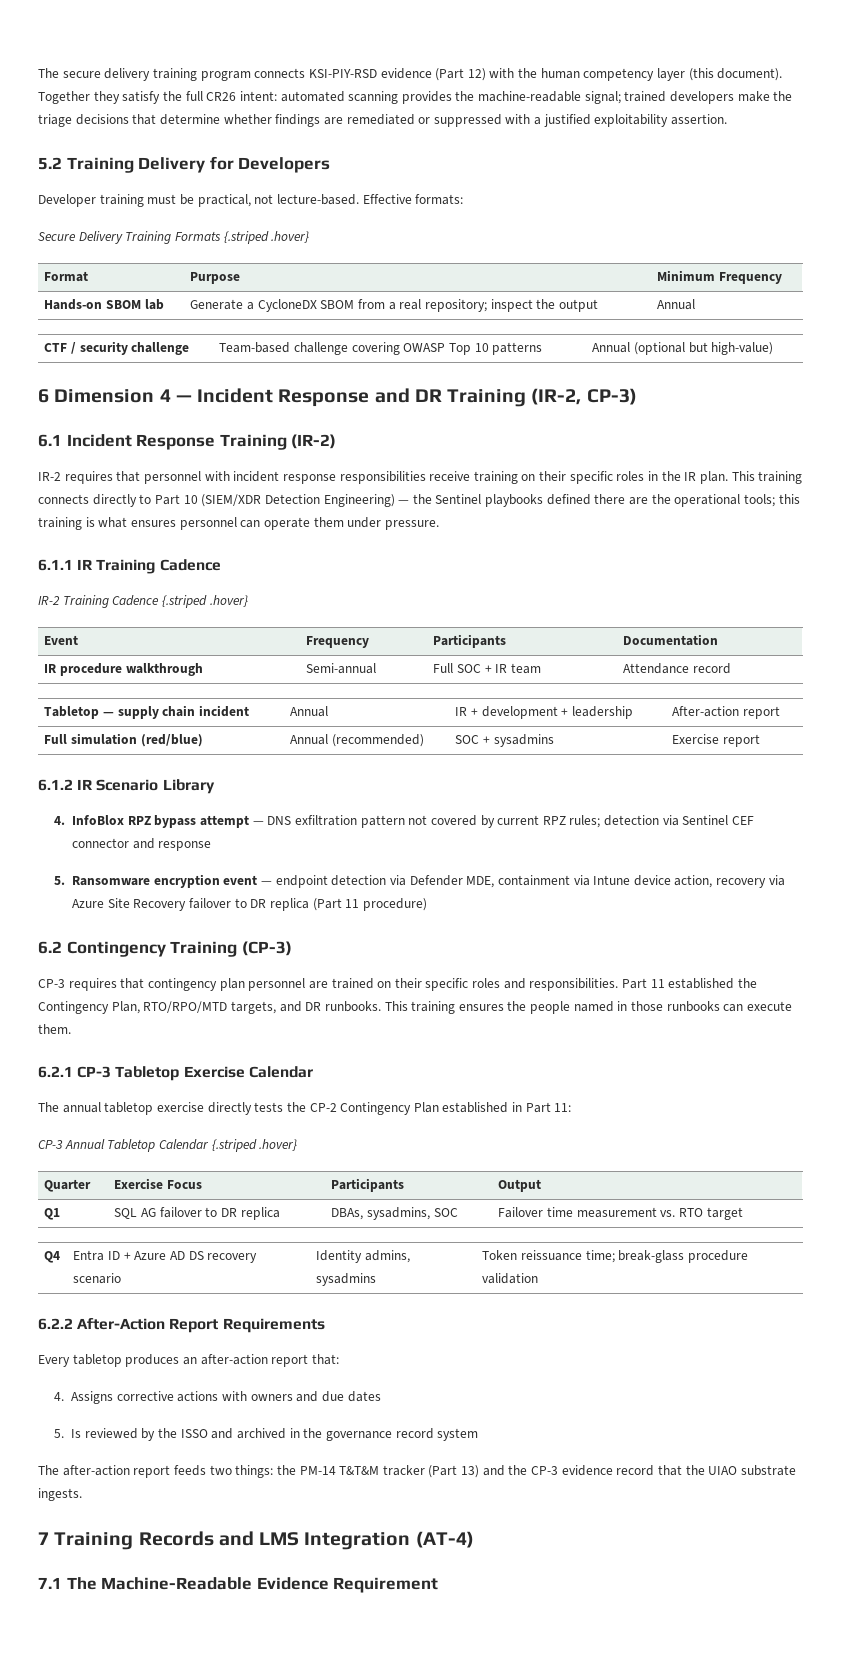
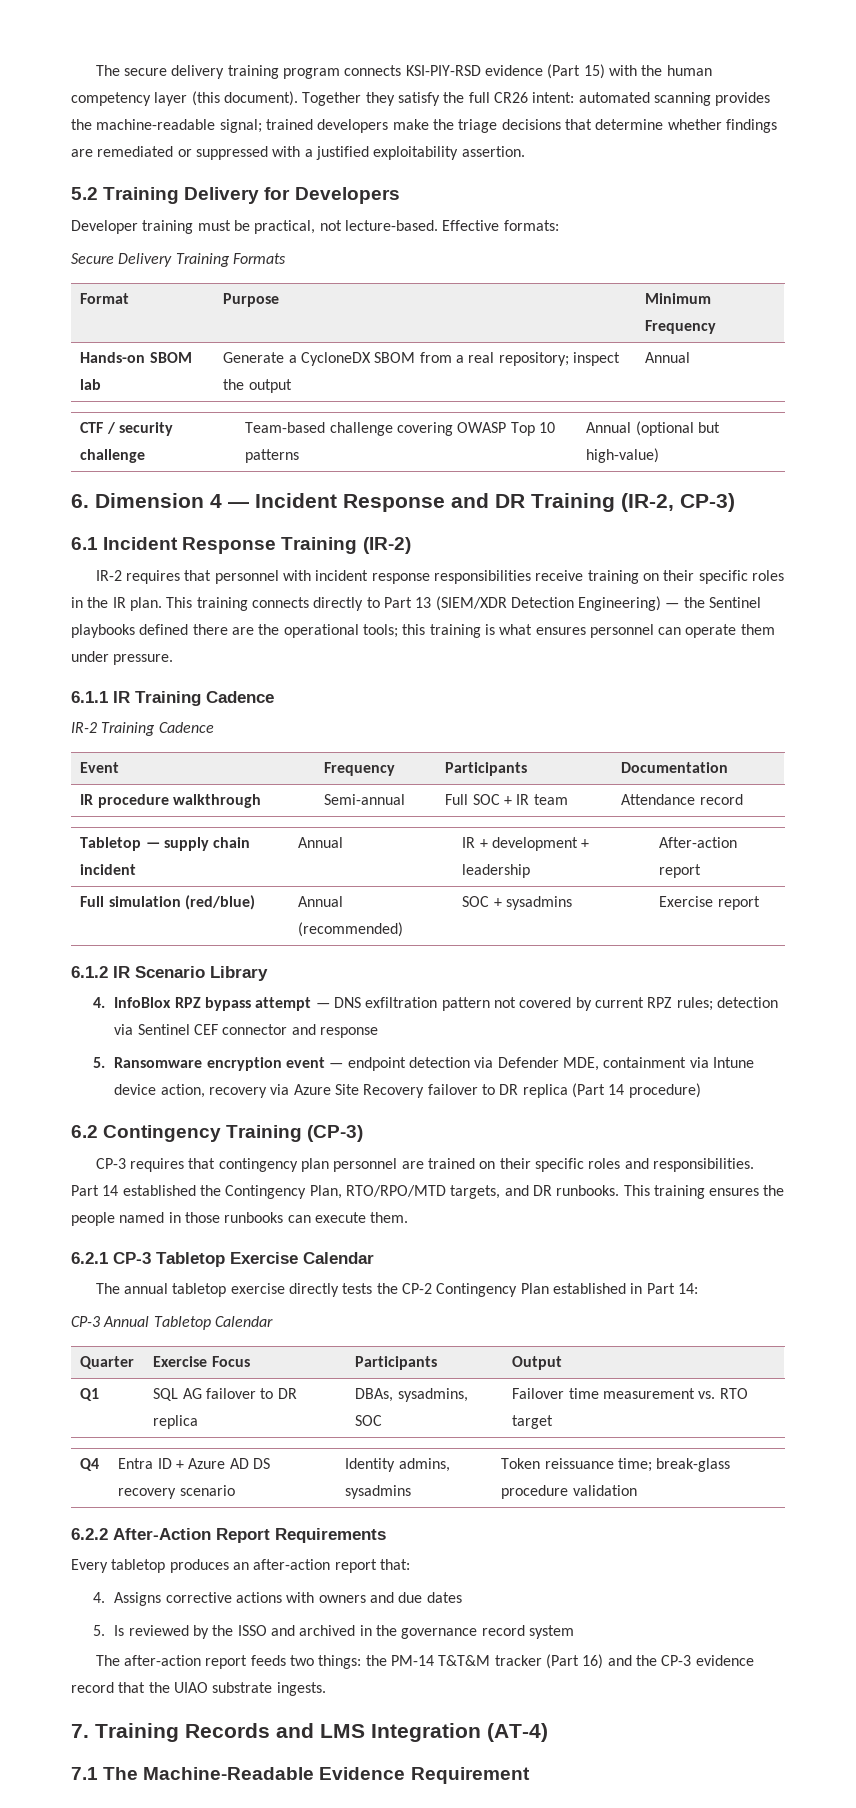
- The secure delivery training program connects KSI-PIY-RSD evidence (Part 12) with the human competency layer (this document).
+ The secure delivery training program connects KSI-PIY-RSD evidence (Part 15) with the human competency layer (this document).
- Secure Delivery Training Formats {.striped .hover}
+ Secure Delivery Training Formats
- 6 Dimension 4 — Incident Response and DR Training (IR-2, CP-3)
+ 6. Dimension 4 — Incident Response and DR Training (IR-2, CP-3)
- This training connects directly to Part 10 (SIEM/XDR Detection Engineering) — the Sentinel playbooks defined there are the operational tools; this training is what ensures personnel can operate them under pressure.
+ This training connects directly to Part 13 (SIEM/XDR Detection Engineering) — the Sentinel playbooks defined there are the operational tools; this training is what ensures personnel can operate them under pressure.
- IR-2 Training Cadence {.striped .hover}
+ IR-2 Training Cadence
- 5. Ransomware encryption event — endpoint detection via Defender MDE, containment via Intune device action, recovery via Azure Site Recovery failover to DR replica (Part 11 procedure)
+ 5. Ransomware encryption event — endpoint detection via Defender MDE, containment via Intune device action, recovery via Azure Site Recovery failover to DR replica (Part 14 procedure)
- Part 11 established the Contingency Plan, RTO/RPO/MTD targets, and DR runbooks.
+ Part 14 established the Contingency Plan, RTO/RPO/MTD targets, and DR runbooks.
- The annual tabletop exercise directly tests the CP-2 Contingency Plan established in Part 11:
+ The annual tabletop exercise directly tests the CP-2 Contingency Plan established in Part 14:
- CP-3 Annual Tabletop Calendar {.striped .hover}
+ CP-3 Annual Tabletop Calendar
- The after-action report feeds two things: the PM-14 T&T&M tracker (Part 13) and the CP-3 evidence record that the UIAO substrate ingests.
+ The after-action report feeds two things: the PM-14 T&T&M tracker (Part 16) and the CP-3 evidence record that the UIAO substrate ingests.
- 7 Training Records and LMS Integration (AT-4)
+ 7. Training Records and LMS Integration (AT-4)

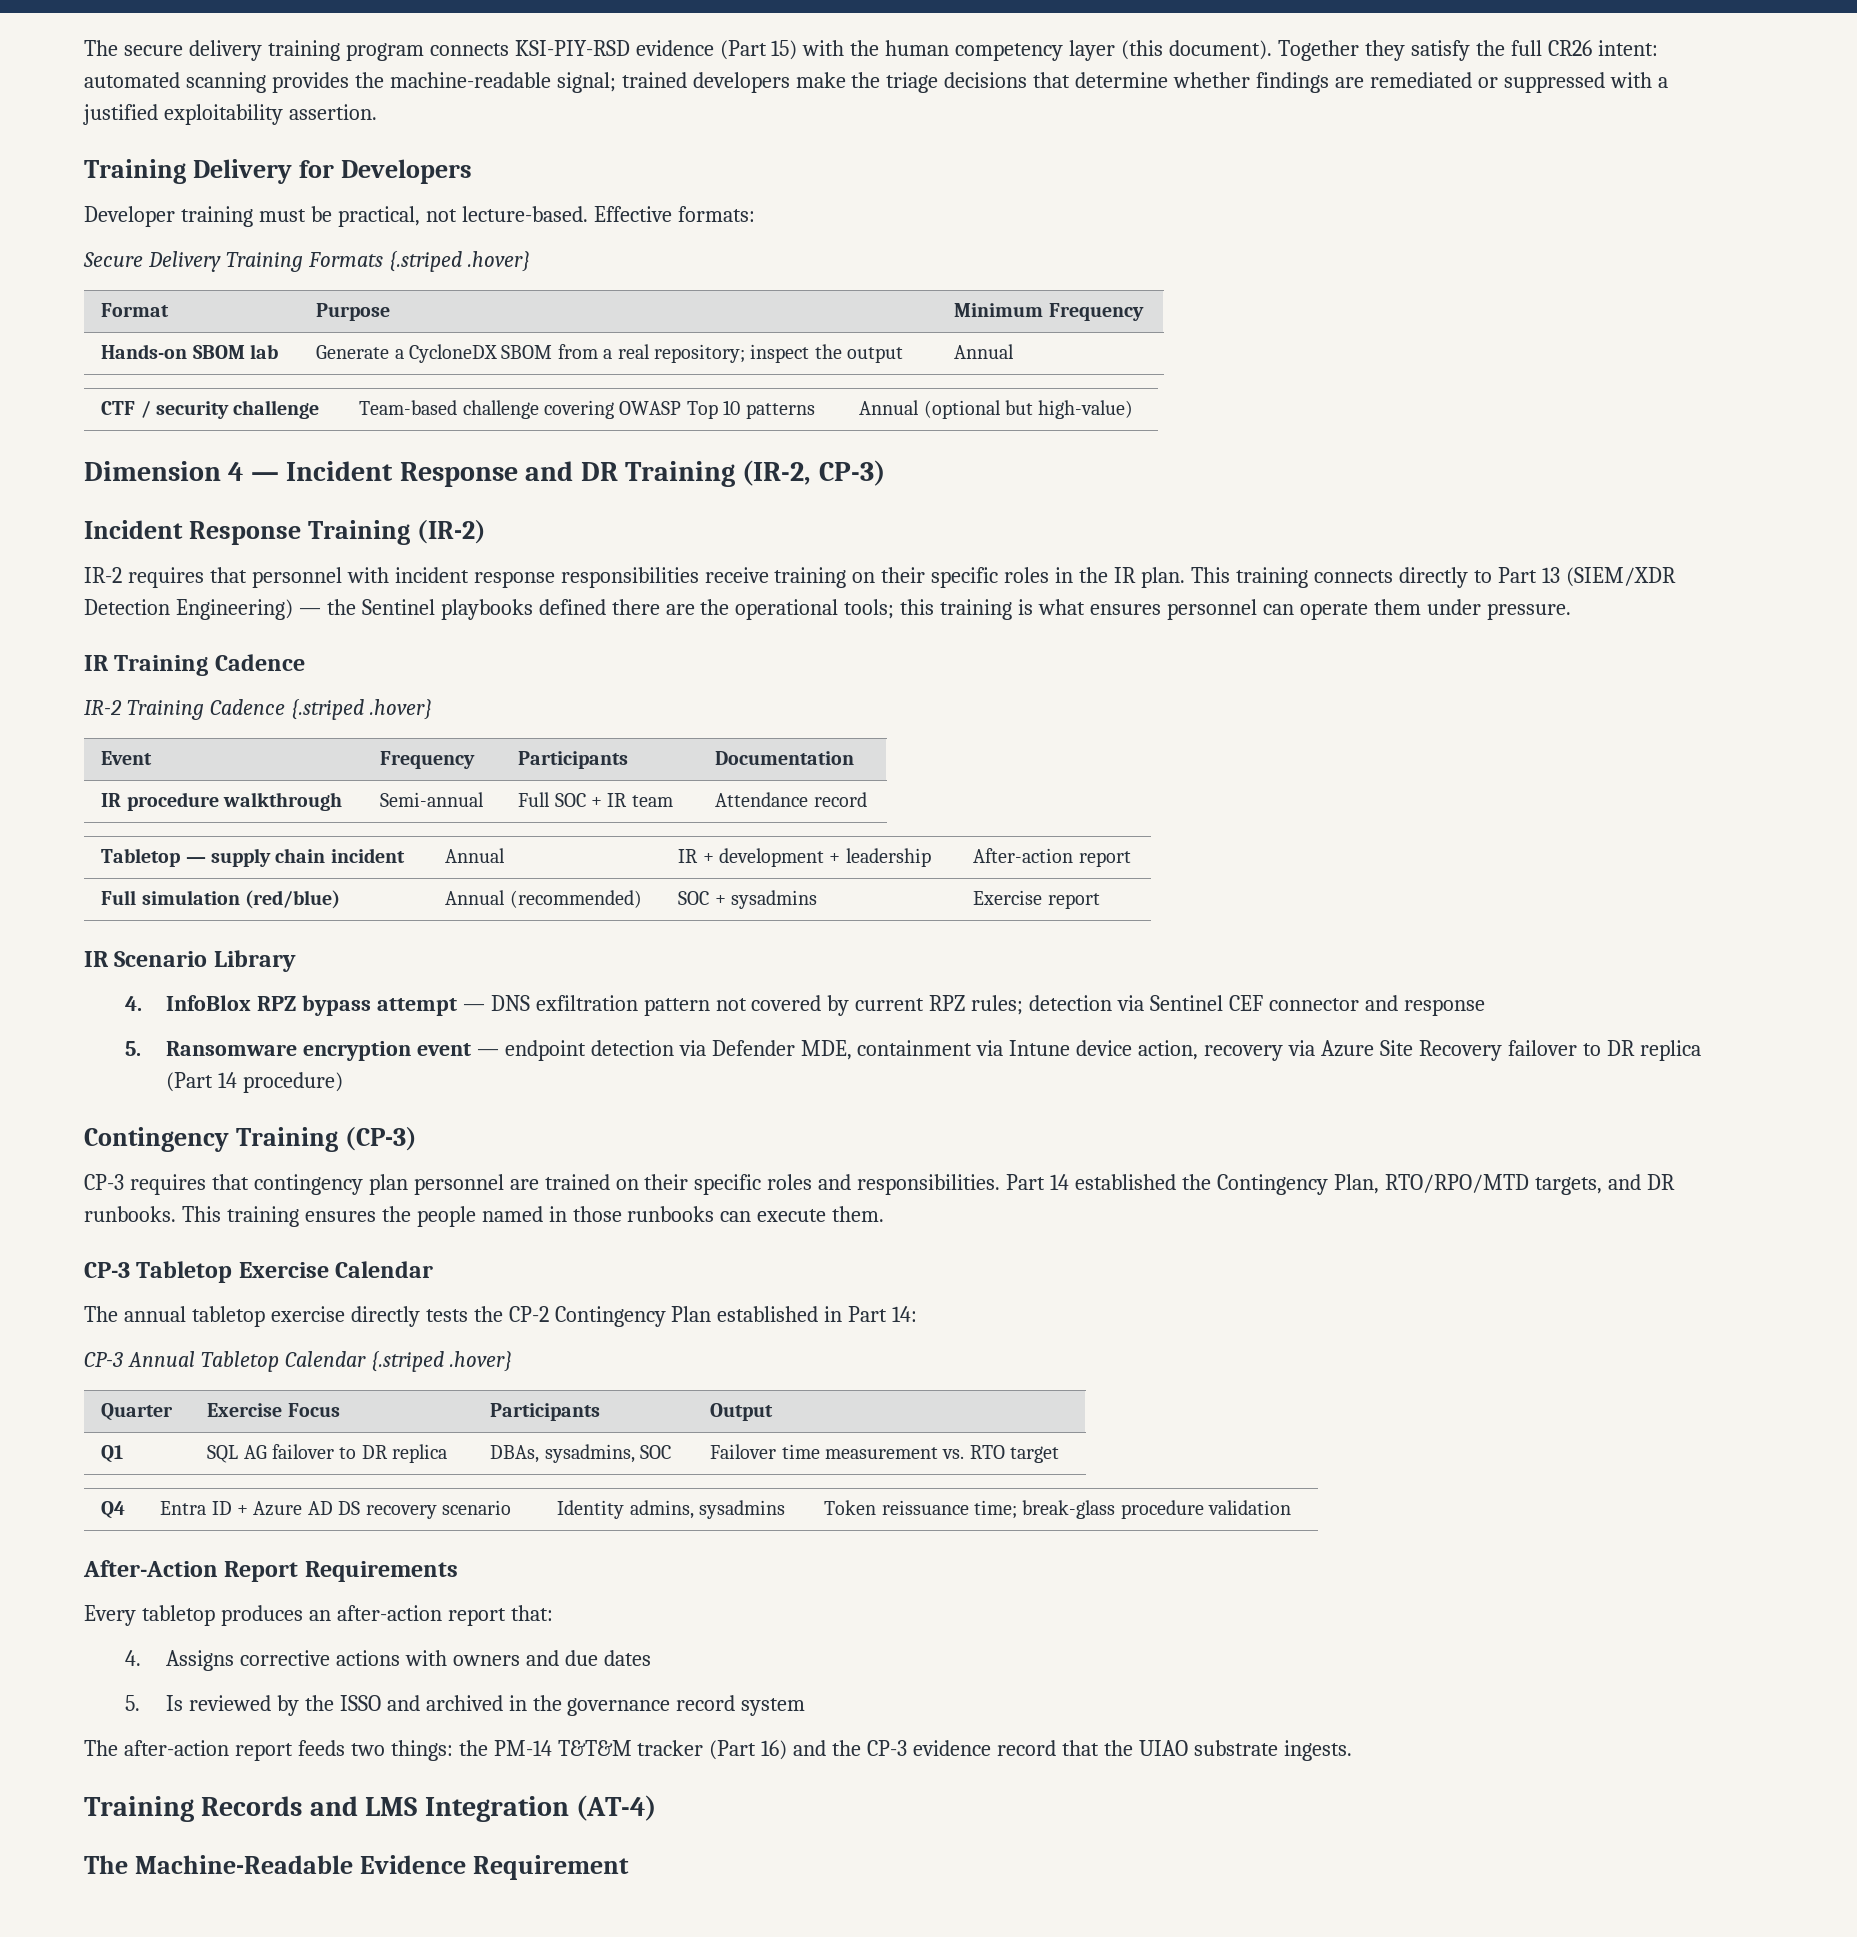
- 5.2 Training Delivery for Developers
+ Training Delivery for Developers
- Secure Delivery Training Formats
+ Secure Delivery Training Formats {.striped .hover}
- 6. Dimension 4 — Incident Response and DR Training (IR-2, CP-3)
+ Dimension 4 — Incident Response and DR Training (IR-2, CP-3)
- 6.1 Incident Response Training (IR-2)
+ Incident Response Training (IR-2)
- 6.1.1 IR Training Cadence
+ IR Training Cadence
- IR-2 Training Cadence
+ IR-2 Training Cadence {.striped .hover}
- 6.1.2 IR Scenario Library
+ IR Scenario Library
- 6.2 Contingency Training (CP-3)
+ Contingency Training (CP-3)
- 6.2.1 CP-3 Tabletop Exercise Calendar
+ CP-3 Tabletop Exercise Calendar
- CP-3 Annual Tabletop Calendar
+ CP-3 Annual Tabletop Calendar {.striped .hover}
- 6.2.2 After-Action Report Requirements
+ After-Action Report Requirements
- 7. Training Records and LMS Integration (AT-4)
+ Training Records and LMS Integration (AT-4)
- 7.1 The Machine-Readable Evidence Requirement
+ The Machine-Readable Evidence Requirement

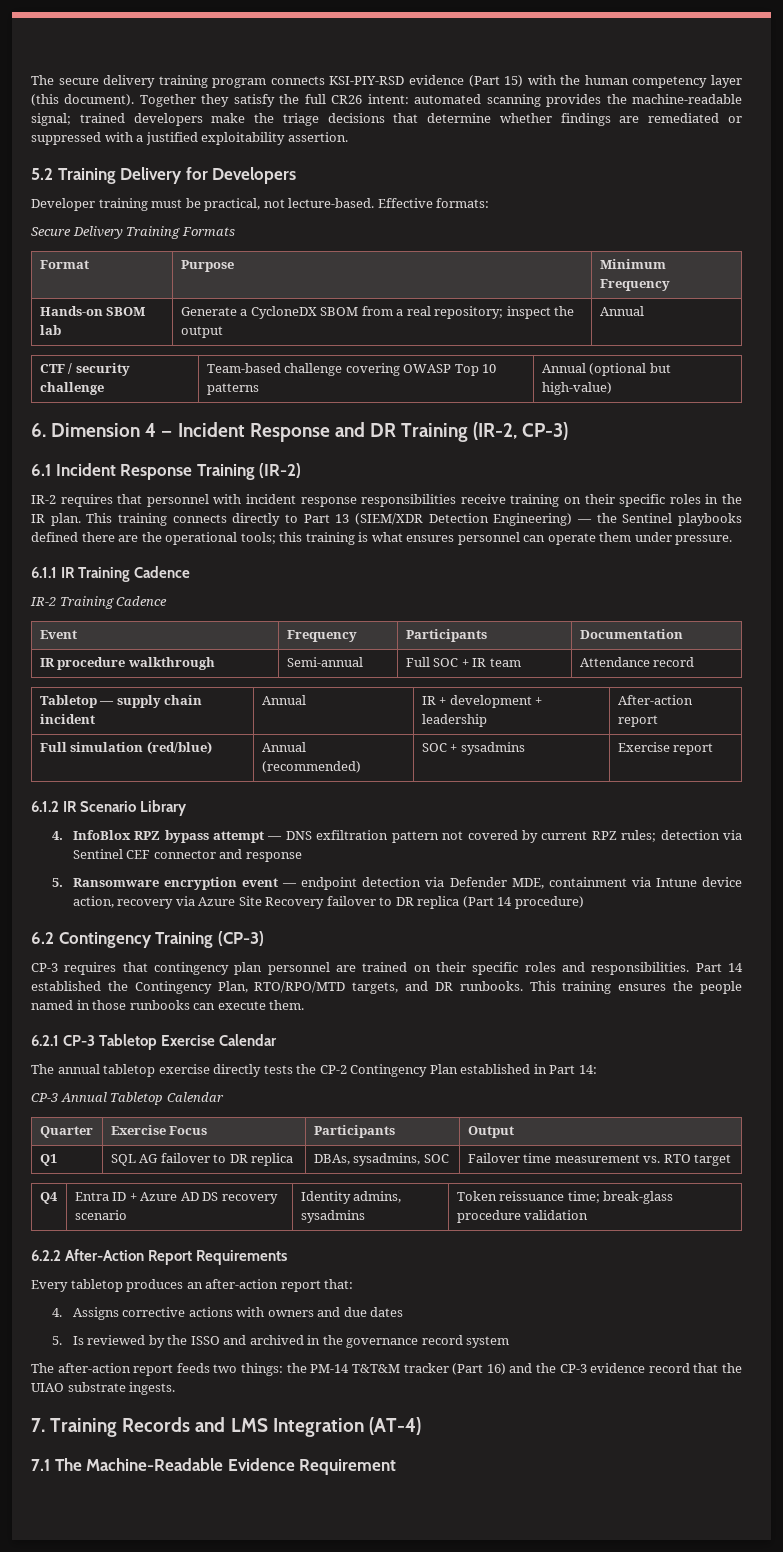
- Training Delivery for Developers
+ 5.2 Training Delivery for Developers
- Secure Delivery Training Formats {.striped .hover}
+ Secure Delivery Training Formats
- Dimension 4 — Incident Response and DR Training (IR-2, CP-3)
+ 6. Dimension 4 — Incident Response and DR Training (IR-2, CP-3)
- Incident Response Training (IR-2)
+ 6.1 Incident Response Training (IR-2)
- IR Training Cadence
+ 6.1.1 IR Training Cadence
- IR-2 Training Cadence {.striped .hover}
+ IR-2 Training Cadence
- IR Scenario Library
+ 6.1.2 IR Scenario Library
- Contingency Training (CP-3)
+ 6.2 Contingency Training (CP-3)
- CP-3 Tabletop Exercise Calendar
+ 6.2.1 CP-3 Tabletop Exercise Calendar
- CP-3 Annual Tabletop Calendar {.striped .hover}
+ CP-3 Annual Tabletop Calendar
- After-Action Report Requirements
+ 6.2.2 After-Action Report Requirements
- Training Records and LMS Integration (AT-4)
+ 7. Training Records and LMS Integration (AT-4)
- The Machine-Readable Evidence Requirement
+ 7.1 The Machine-Readable Evidence Requirement

